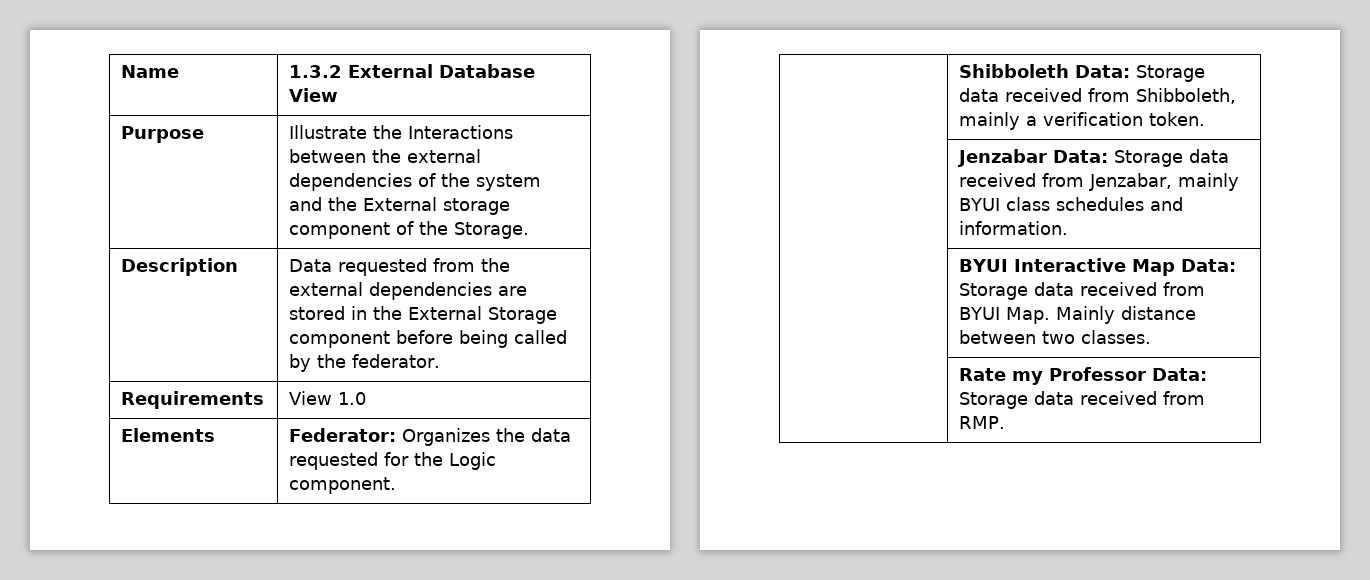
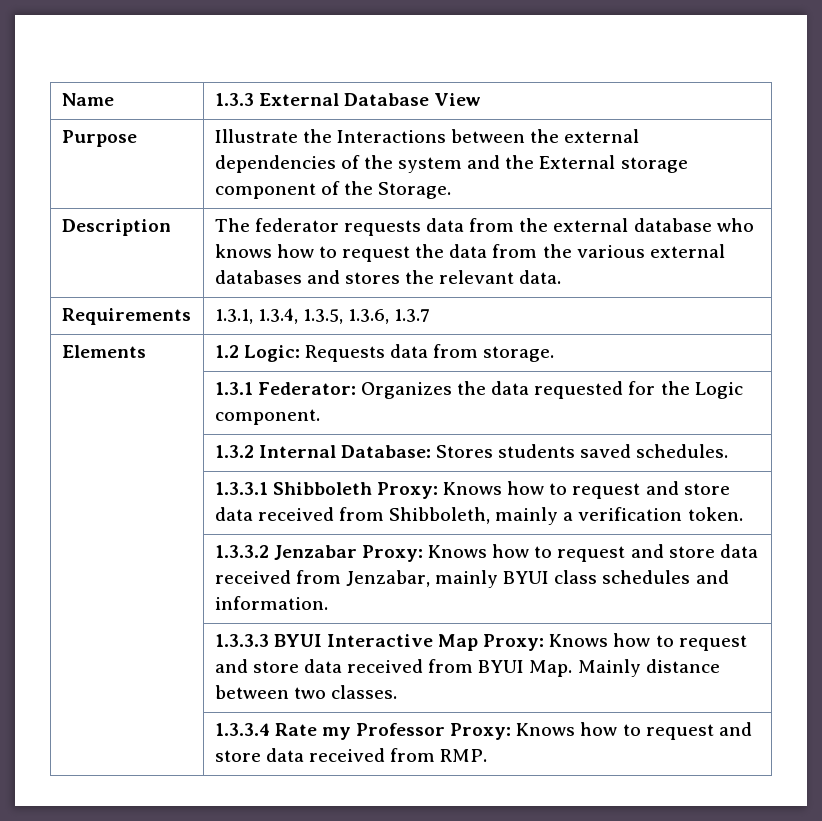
- Name | 1.3.2 External Database View
+ Name | 1.3.3 External Database View
- Description | Data requested from the external dependencies are stored in the External Storage component before being called by the federator.
- Requirements | View 1.0
- Elements | Federator: Organizes the data requested for the Logic component.
+ Description | The federator requests data from the external database who knows how to request the data from the various external databases and stores the relevant data.
+ Requirements | 1.3.1, 1.3.4, 1.3.5, 1.3.6, 1.3.7
+ Elements | 1.2 Logic: Requests data from storage.
+ | 1.3.1 Federator: Organizes the data requested for the Logic component.
- | Shibboleth Data: Storage data received from Shibboleth, mainly a verification token.
+ | 1.3.2 Internal Database: Stores students saved schedules.
+ | 1.3.3.1 Shibboleth Proxy: Knows how to request and store data received from Shibboleth, mainly a verification token.
- | Jenzabar Data: Storage data received from Jenzabar, mainly BYUI class schedules and information.
+ | 1.3.3.2 Jenzabar Proxy: Knows how to request and store data received from Jenzabar, mainly BYUI class schedules and information.
- | BYUI Interactive Map Data: Storage data received from BYUI Map. Mainly distance between two classes.
+ | 1.3.3.3 BYUI Interactive Map Proxy: Knows how to request and store data received from BYUI Map. Mainly distance between two classes.
- | Rate my Professor Data: Storage data received from RMP.
+ | 1.3.3.4 Rate my Professor Proxy: Knows how to request and store data received from RMP.

